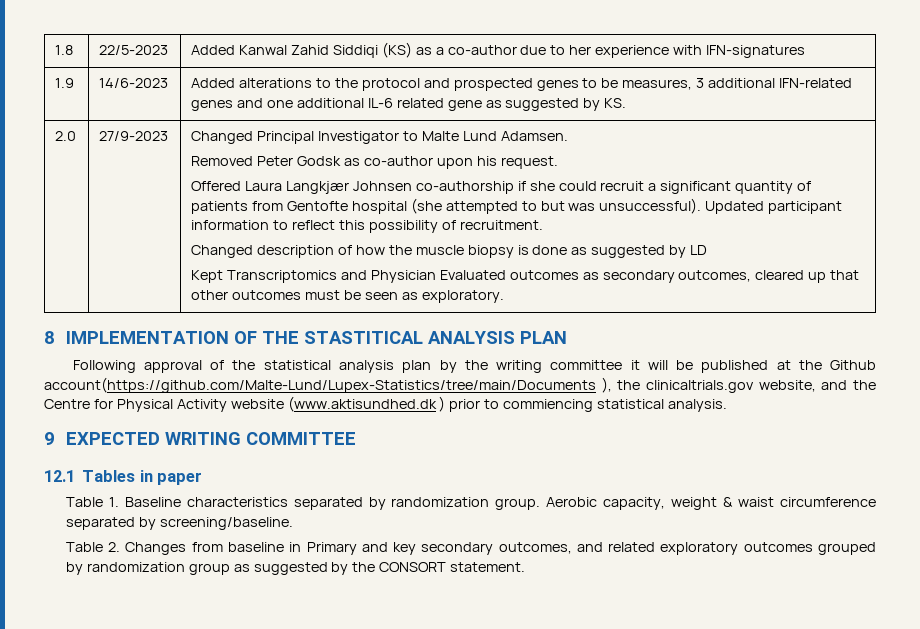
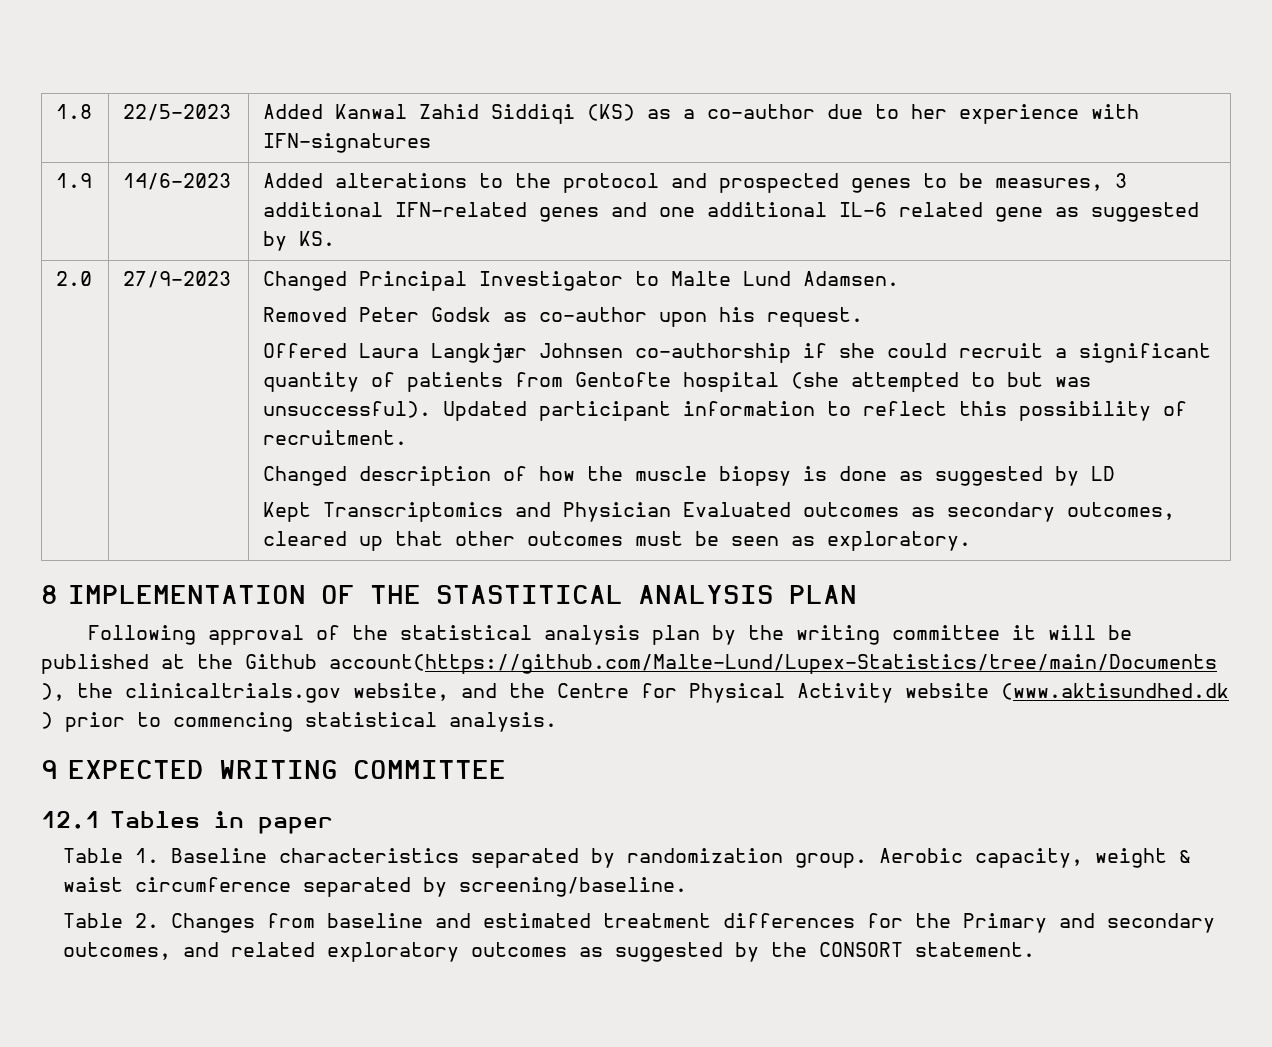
- Following approval of the statistical analysis plan by the writing committee it will be published at the Github account(https://github.com/Malte-Lund/Lupex-Statistics/tree/main/Documents ), the clinicaltrials.gov website, and the Centre for Physical Activity website (www.aktisundhed.dk ) prior to commiencing statistical analysis.
+ Following approval of the statistical analysis plan by the writing committee it will be published at the Github account(https://github.com/Malte-Lund/Lupex-Statistics/tree/main/Documents ), the clinicaltrials.gov website, and the Centre for Physical Activity website (www.aktisundhed.dk ) prior to commencing statistical analysis.
- Table 2. Changes from baseline in Primary and key secondary outcomes, and related exploratory outcomes grouped by randomization group as suggested by the CONSORT statement.
+ Table 2. Changes from baseline and estimated treatment differences for the Primary and secondary outcomes, and related exploratory outcomes as suggested by the CONSORT statement.

